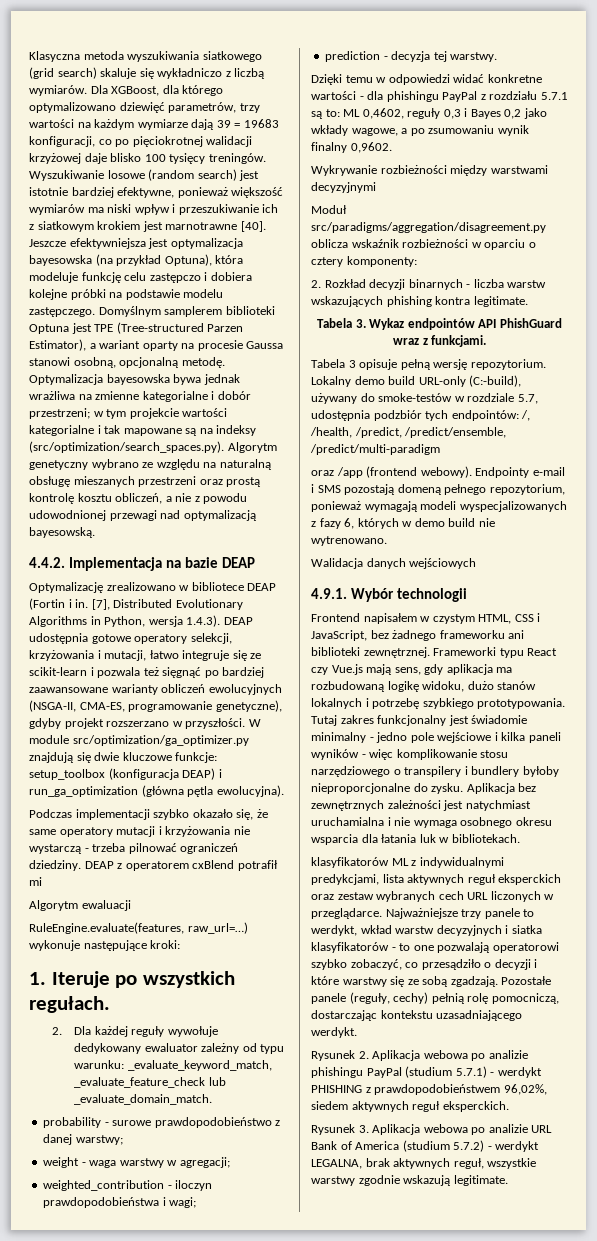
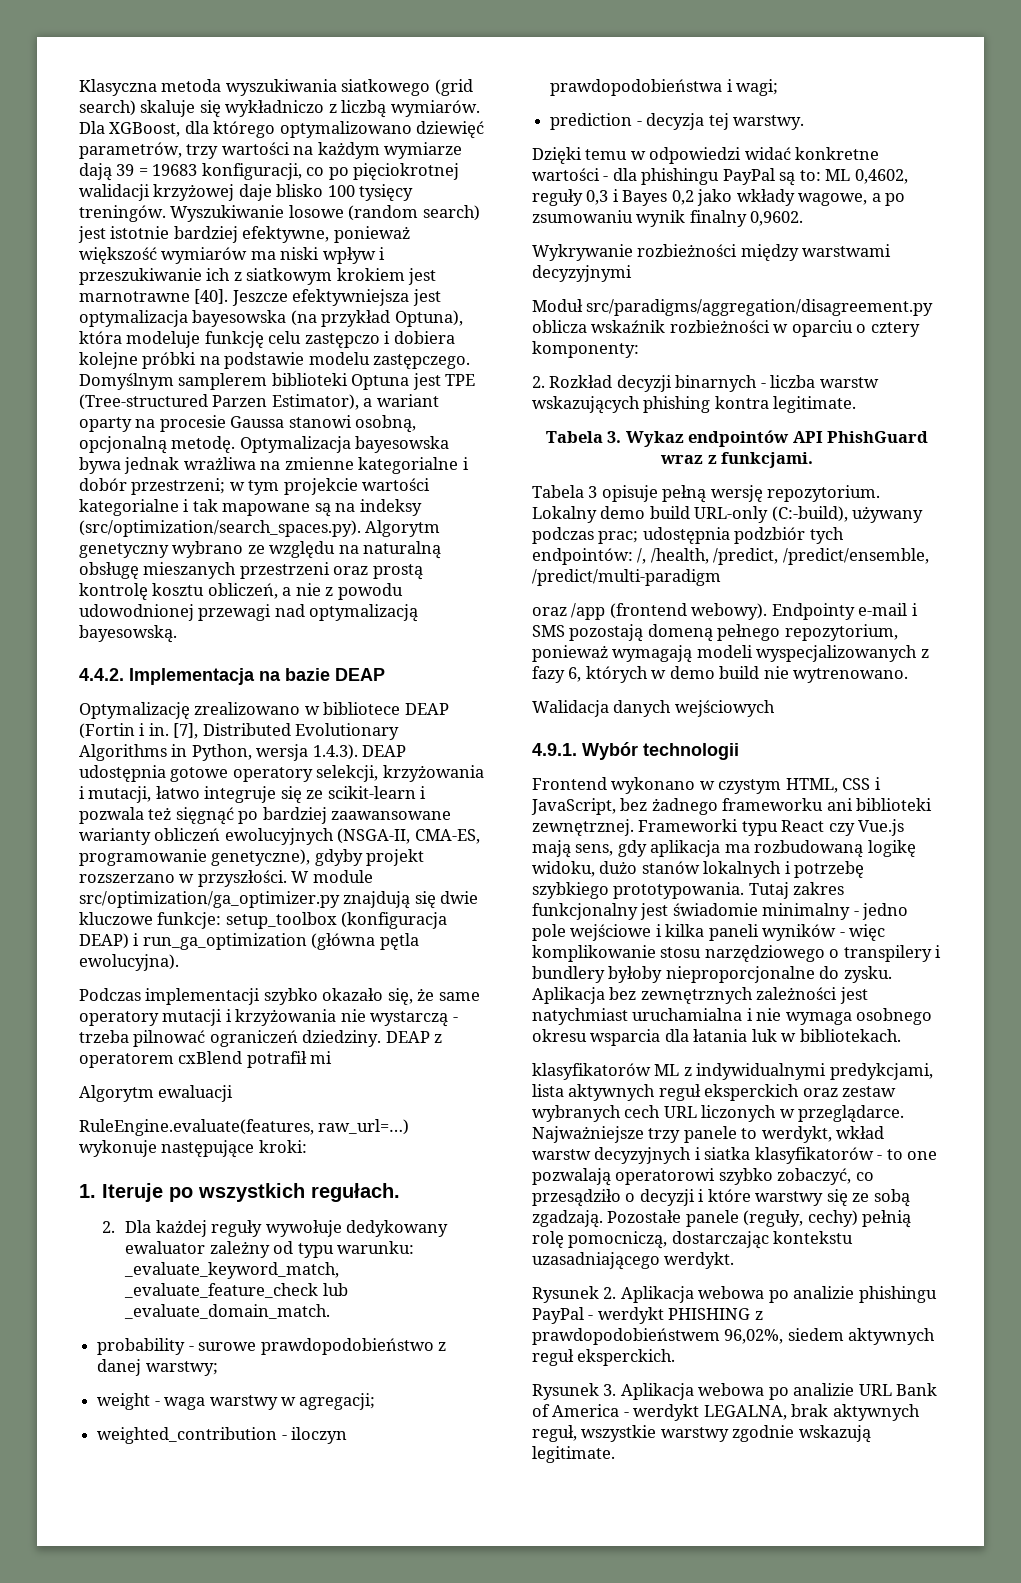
- Dzięki temu w odpowiedzi widać konkretne wartości - dla phishingu PayPal z rozdziału 5.7.1 są to: ML 0,4602, reguły 0,3 i Bayes 0,2 jako wkłady wagowe, a po zsumowaniu wynik finalny 0,9602.
+ Dzięki temu w odpowiedzi widać konkretne wartości - dla phishingu PayPal są to: ML 0,4602, reguły 0,3 i Bayes 0,2 jako wkłady wagowe, a po zsumowaniu wynik finalny 0,9602.
- Lokalny demo build URL-only (C:-build), używany do smoke-testów w rozdziale 5.7, udostępnia podzbiór tych endpointów: /, /health, /predict, /predict/ensemble, /predict/multi-paradigm
+ Lokalny demo build URL-only (C:-build), używany podczas prac; udostępnia podzbiór tych endpointów: /, /health, /predict, /predict/ensemble, /predict/multi-paradigm
- Frontend napisałem w czystym HTML, CSS i JavaScript, bez żadnego frameworku ani biblioteki zewnętrznej.
+ Frontend wykonano w czystym HTML, CSS i JavaScript, bez żadnego frameworku ani biblioteki zewnętrznej.
- Rysunek 2. Aplikacja webowa po analizie phishingu PayPal (studium 5.7.1) - werdykt PHISHING z prawdopodobieństwem 96,02%, siedem aktywnych reguł eksperckich.
+ Rysunek 2. Aplikacja webowa po analizie phishingu PayPal - werdykt PHISHING z prawdopodobieństwem 96,02%, siedem aktywnych reguł eksperckich.
- Rysunek 3. Aplikacja webowa po analizie URL Bank of America (studium 5.7.2) - werdykt LEGALNA, brak aktywnych reguł, wszystkie warstwy zgodnie wskazują legitimate.
+ Rysunek 3. Aplikacja webowa po analizie URL Bank of America - werdykt LEGALNA, brak aktywnych reguł, wszystkie warstwy zgodnie wskazują legitimate.

